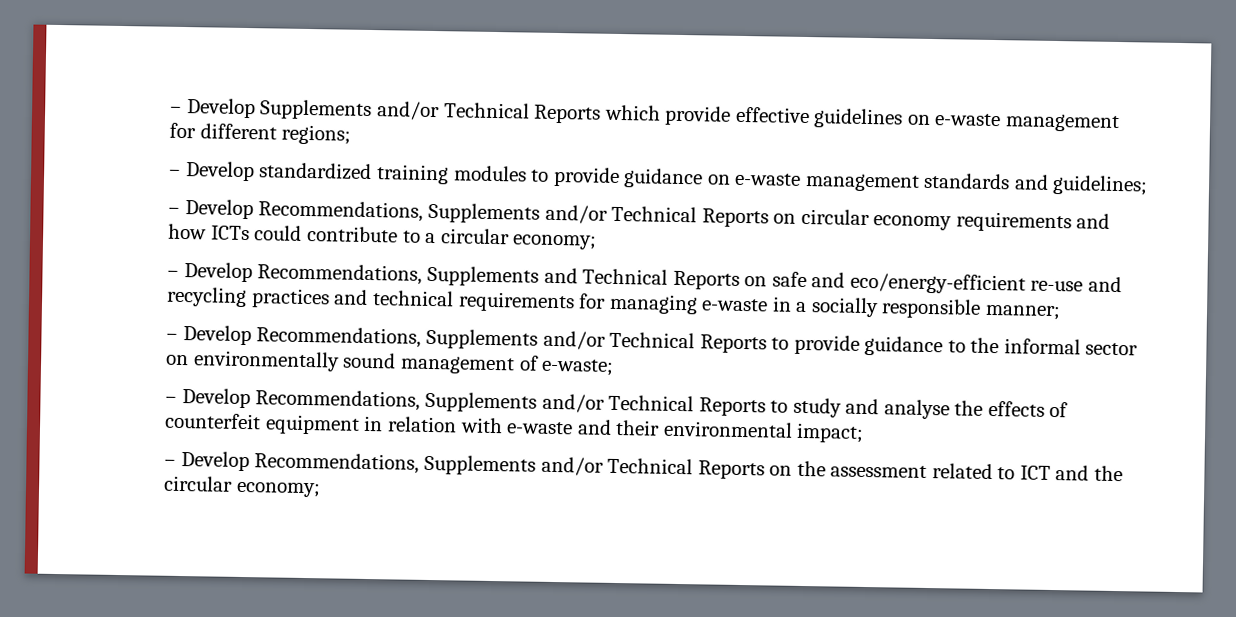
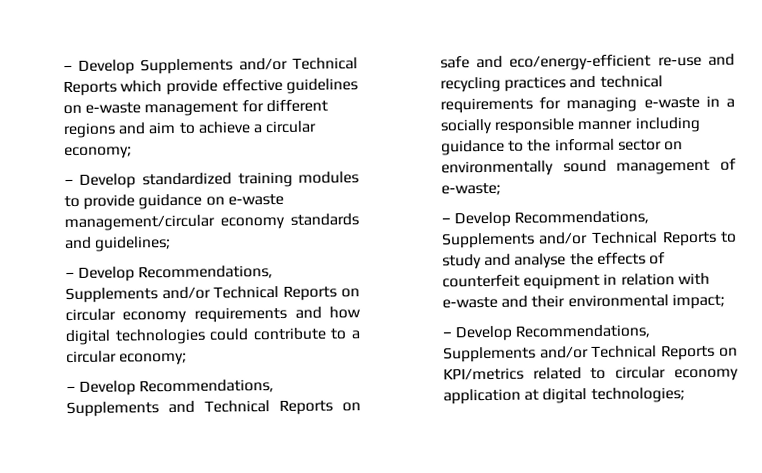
- – Develop Supplements and/or Technical Reports which provide effective guidelines on e-waste management for different regions;
+ – Develop Supplements and/or Technical Reports which provide effective guidelines on e-waste management for different regions and aim to achieve a circular economy;
- – Develop standardized training modules to provide guidance on e-waste management standards and guidelines;
+ – Develop standardized training modules to provide guidance on e-waste management/circular economy standards and guidelines;
- – Develop Recommendations, Supplements and/or Technical Reports on circular economy requirements and how ICTs could contribute to a circular economy;
+ – Develop Recommendations, Supplements and/or Technical Reports on circular economy requirements and how digital technologies could contribute to a circular economy;
- – Develop Recommendations, Supplements and Technical Reports on safe and eco/energy-efficient re-use and recycling practices and technical requirements for managing e-waste in a socially responsible manner;
- – Develop Recommendations, Supplements and/or Technical Reports to provide guidance to the informal sector on environmentally sound management of e-waste;
+ – Develop Recommendations, Supplements and Technical Reports on safe and eco/energy-efficient re-use and recycling practices and technical requirements for managing e-waste in a socially responsible manner including guidance to the informal sector on environmentally sound management of e-waste;
- – Develop Recommendations, Supplements and/or Technical Reports on the assessment related to ICT and the circular economy;
+ – Develop Recommendations, Supplements and/or Technical Reports on KPI/metrics related to circular economy application at digital technologies;

